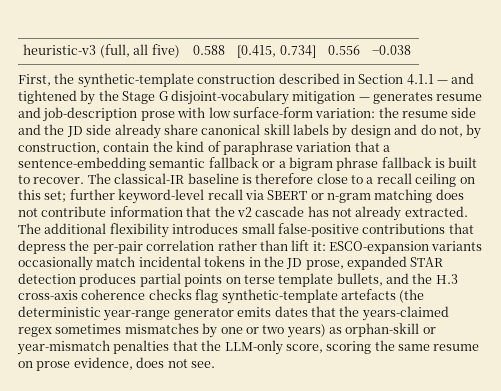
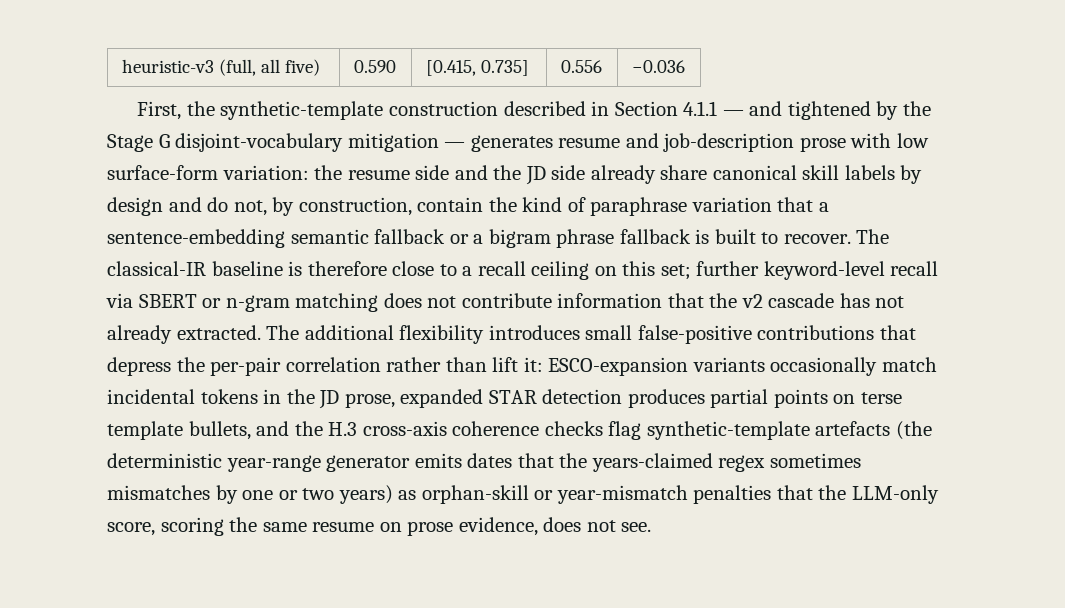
- heuristic-v3 (full, all five) | 0.588 | [0.415, 0.734] | 0.556 | −0.038
+ heuristic-v3 (full, all five) | 0.590 | [0.415, 0.735] | 0.556 | −0.036

